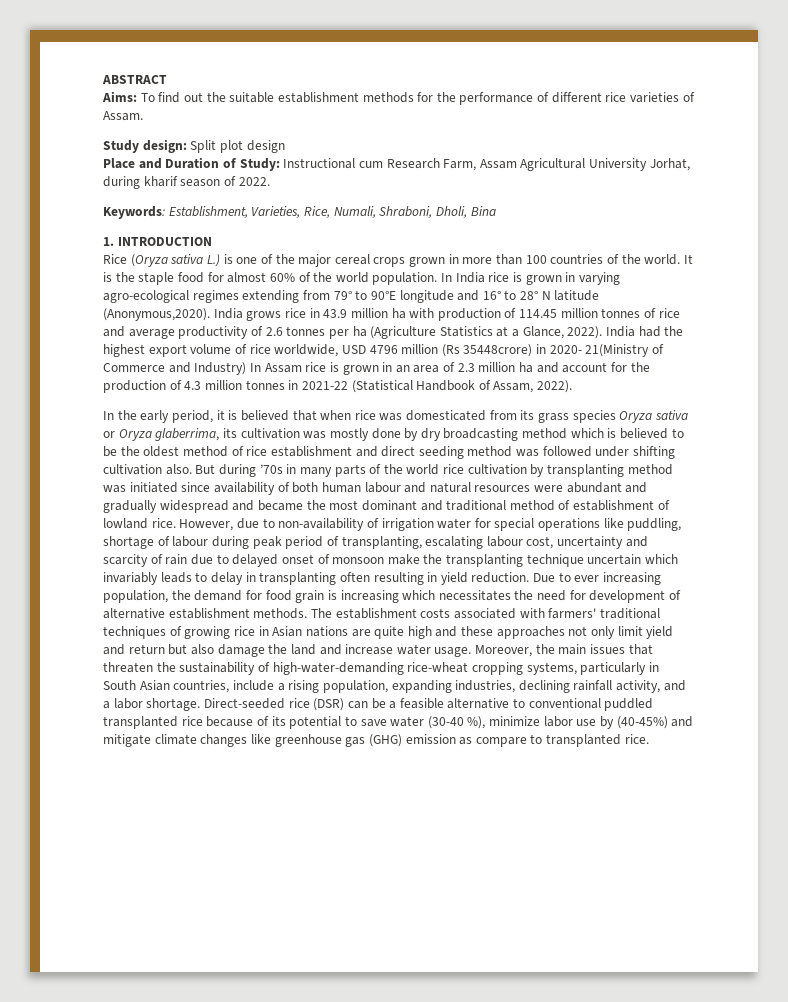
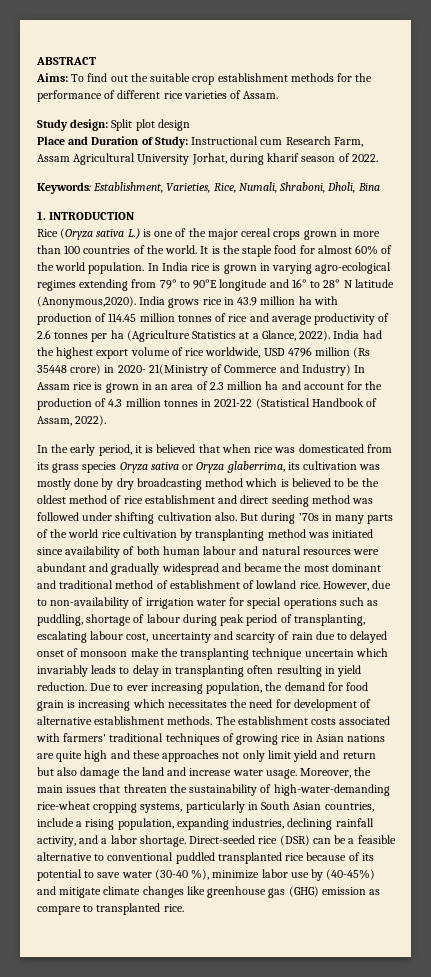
- Aims: To find out the suitable establishment methods for the performance of different rice varieties of Assam.
+ Aims: To find out the suitable crop establishment methods for the performance of different rice varieties of Assam.
- India had the highest export volume of rice worldwide, USD 4796 million (Rs 35448crore) in 2020- 21(Ministry of Commerce and Industry) In Assam rice is grown in an area of 2.3 million ha and account for the production of 4.3 million tonnes in 2021-22 (Statistical Handbook of Assam, 2022).
+ India had the highest export volume of rice worldwide, USD 4796 million (Rs 35448 crore) in 2020- 21(Ministry of Commerce and Industry) In Assam rice is grown in an area of 2.3 million ha and account for the production of 4.3 million tonnes in 2021-22 (Statistical Handbook of Assam, 2022).
- However, due to non-availability of irrigation water for special operations like puddling, shortage of labour during peak period of transplanting, escalating labour cost, uncertainty and scarcity of rain due to delayed onset of monsoon make the transplanting technique uncertain which invariably leads to delay in transplanting often resulting in yield reduction.
+ However, due to non-availability of irrigation water for special operations such as puddling, shortage of labour during peak period of transplanting, escalating labour cost, uncertainty and scarcity of rain due to delayed onset of monsoon make the transplanting technique uncertain which invariably leads to delay in transplanting often resulting in yield reduction.

